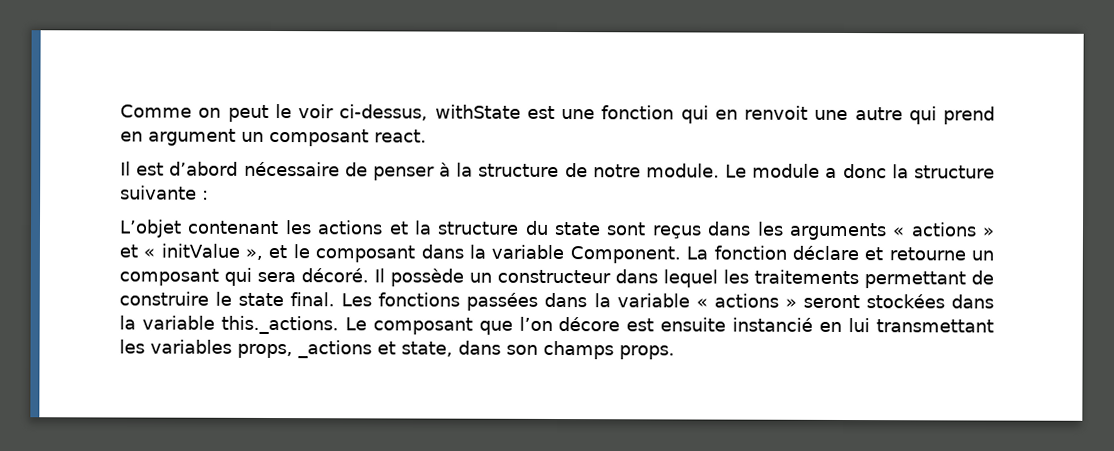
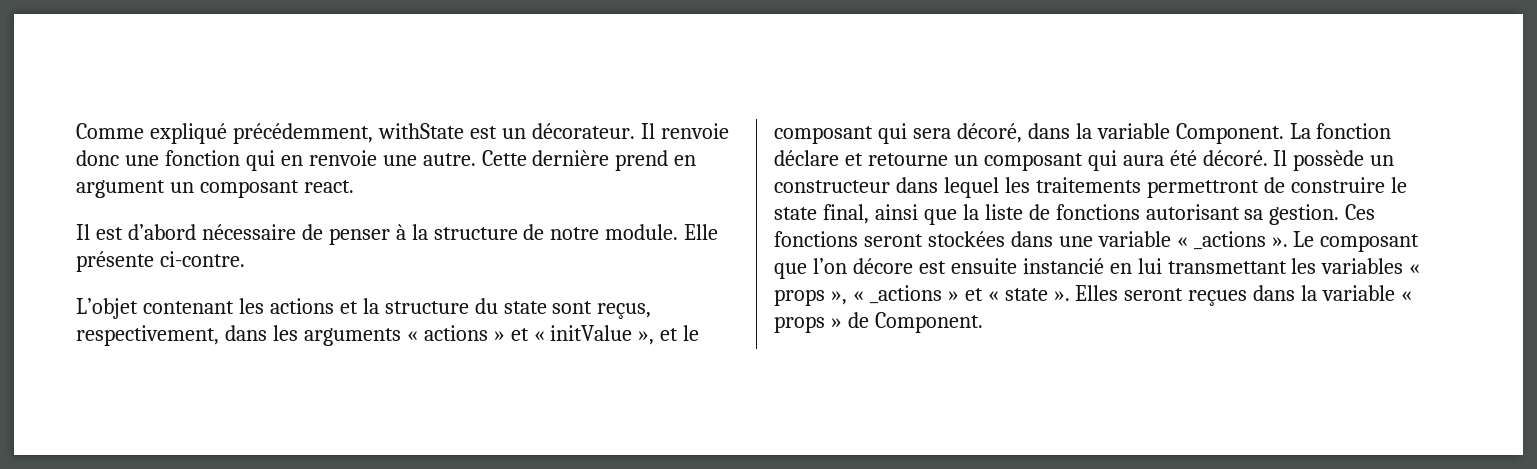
- Comme on peut le voir ci-dessus, withState est une fonction qui en renvoit une autre qui prend en argument un composant react.
+ Comme expliqué précédemment, withState est un décorateur. Il renvoie donc une fonction qui en renvoie une autre. Cette dernière prend en argument un composant react.
- Le module a donc la structure suivante :
+ Elle présente ci-contre.
- L’objet contenant les actions et la structure du state sont reçus dans les arguments « actions » et « initValue », et le composant dans la variable Component.
+ L’objet contenant les actions et la structure du state sont reçus, respectivement, dans les arguments « actions » et « initValue », et le composant qui sera décoré, dans la variable Component.
- La fonction déclare et retourne un composant qui sera décoré.
+ La fonction déclare et retourne un composant qui aura été décoré.
- Il possède un constructeur dans lequel les traitements permettant de construire le state final. Les fonctions passées dans la variable « actions » seront stockées dans la variable this._actions. Le composant que l’on décore est ensuite instancié en lui transmettant les variables props, _actions et state, dans son champs props.
+ Il possède un constructeur dans lequel les traitements permettront de construire le state final, ainsi que la liste de fonctions autorisant sa gestion. Ces fonctions seront stockées dans une variable « _actions ». Le composant que l’on décore est ensuite instancié en lui transmettant les variables « props », « _actions » et « state ». Elles seront reçues dans la variable « props » de Component.

